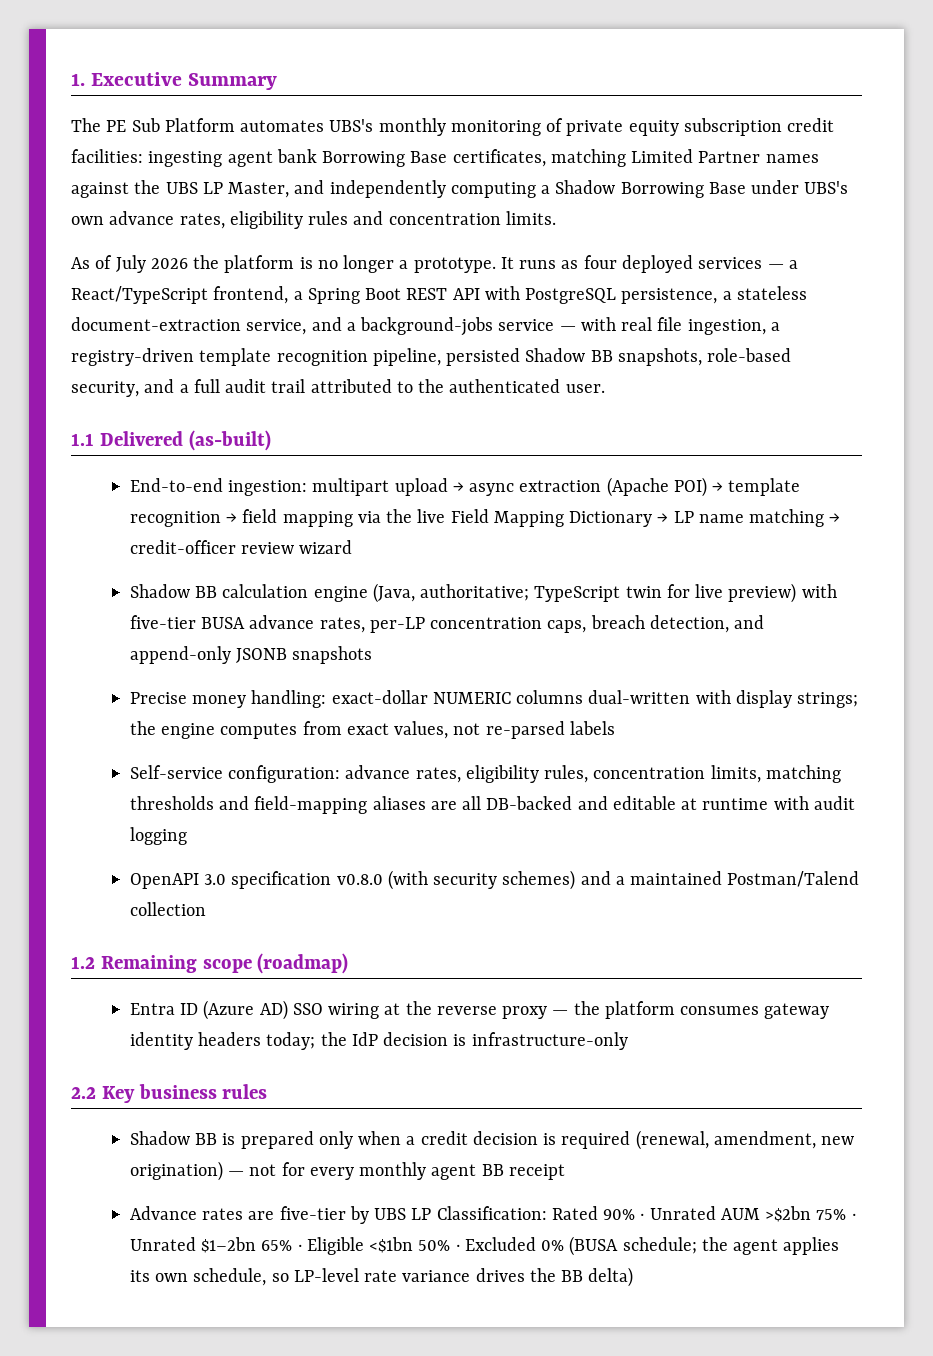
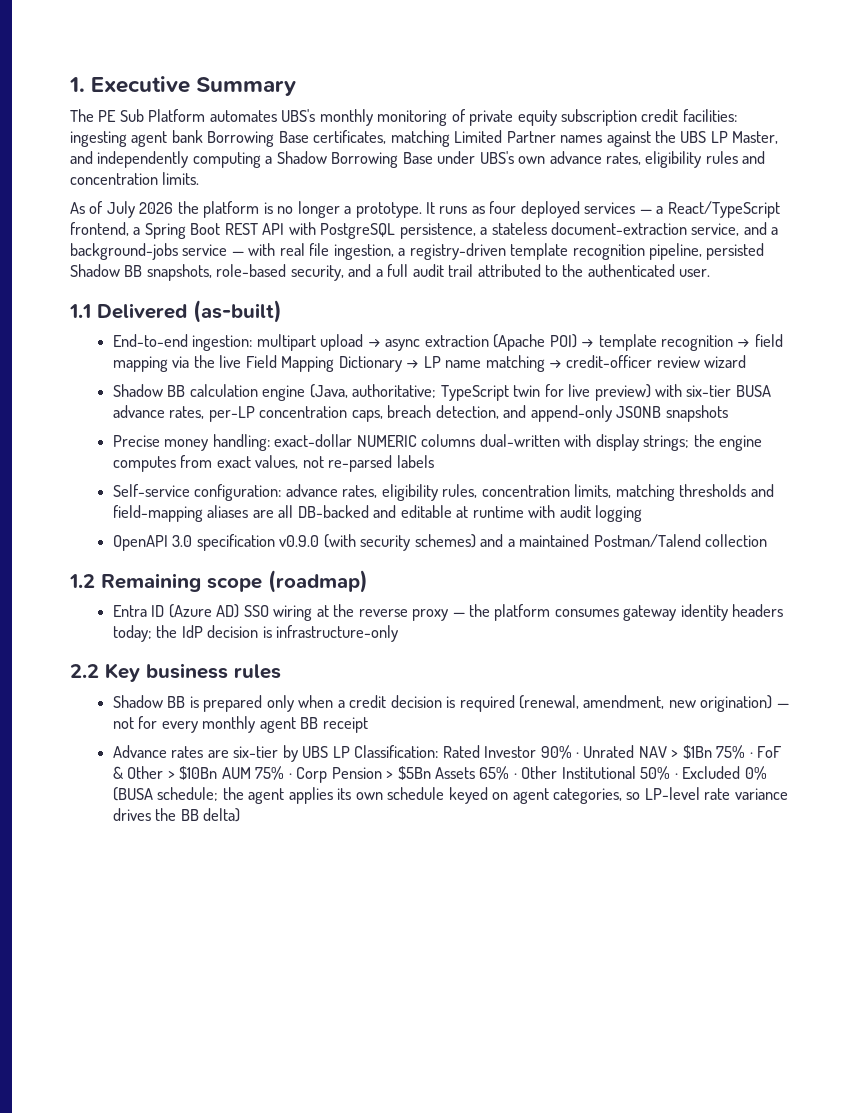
- Shadow BB calculation engine (Java, authoritative; TypeScript twin for live preview) with five-tier BUSA advance rates, per-LP concentration caps, breach detection, and append-only JSONB snapshots
+ Shadow BB calculation engine (Java, authoritative; TypeScript twin for live preview) with six-tier BUSA advance rates, per-LP concentration caps, breach detection, and append-only JSONB snapshots
- OpenAPI 3.0 specification v0.8.0 (with security schemes) and a maintained Postman/Talend collection
+ OpenAPI 3.0 specification v0.9.0 (with security schemes) and a maintained Postman/Talend collection
- Advance rates are five-tier by UBS LP Classification: Rated 90% · Unrated AUM >$2bn 75% · Unrated $1–2bn 65% · Eligible <$1bn 50% · Excluded 0% (BUSA schedule; the agent applies its own schedule, so LP-level rate variance drives the BB delta)
+ Advance rates are six-tier by UBS LP Classification: Rated Investor 90% · Unrated NAV > $1Bn 75% · FoF & Other > $10Bn AUM 75% · Corp Pension > $5Bn Assets 65% · Other Institutional 50% · Excluded 0% (BUSA schedule; the agent applies its own schedule keyed on agent categories, so LP-level rate variance drives the BB delta)

